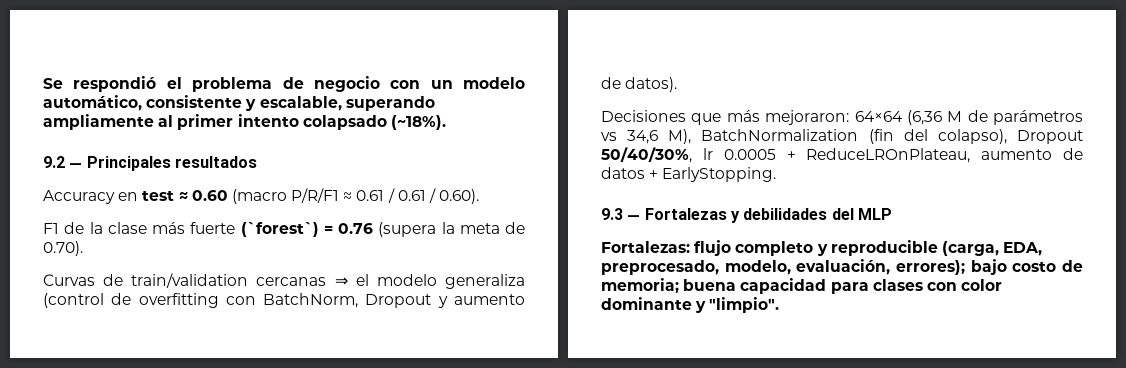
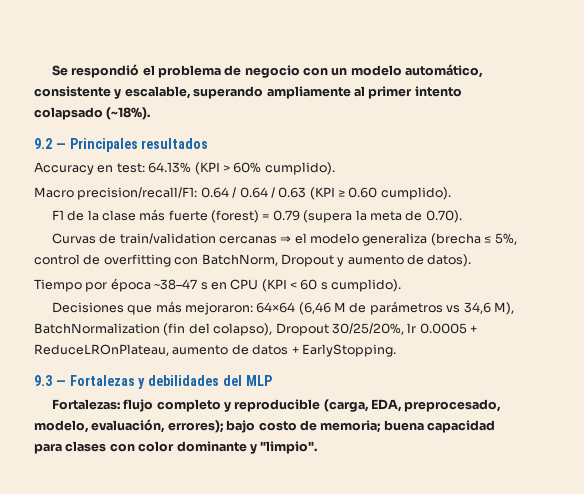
- Accuracy en test ≈ 0.60 (macro P/R/F1 ≈ 0.61 / 0.61 / 0.60).
+ Accuracy en test: 64.13% (KPI > 60% cumplido).
+ Macro precision/recall/F1: 0.64 / 0.64 / 0.63 (KPI ≥ 0.60 cumplido).
- F1 de la clase más fuerte (`forest`) = 0.76 (supera la meta de 0.70).
+ F1 de la clase más fuerte (forest) = 0.79 (supera la meta de 0.70).
- Curvas de train/validation cercanas ⇒ el modelo generaliza (control de overfitting con BatchNorm, Dropout y aumento de datos).
+ Curvas de train/validation cercanas ⇒ el modelo generaliza (brecha ≤ 5%, control de overfitting con BatchNorm, Dropout y aumento de datos).
+ Tiempo por época ~38–47 s en CPU (KPI < 60 s cumplido).
- Decisiones que más mejoraron: 64×64 (6,36 M de parámetros vs 34,6 M), BatchNormalization (fin del colapso), Dropout 50/40/30%, lr 0.0005 + ReduceLROnPlateau, aumento de datos + EarlyStopping.
+ Decisiones que más mejoraron: 64×64 (6,46 M de parámetros vs 34,6 M), BatchNormalization (fin del colapso), Dropout 30/25/20%, lr 0.0005 + ReduceLROnPlateau, aumento de datos + EarlyStopping.

